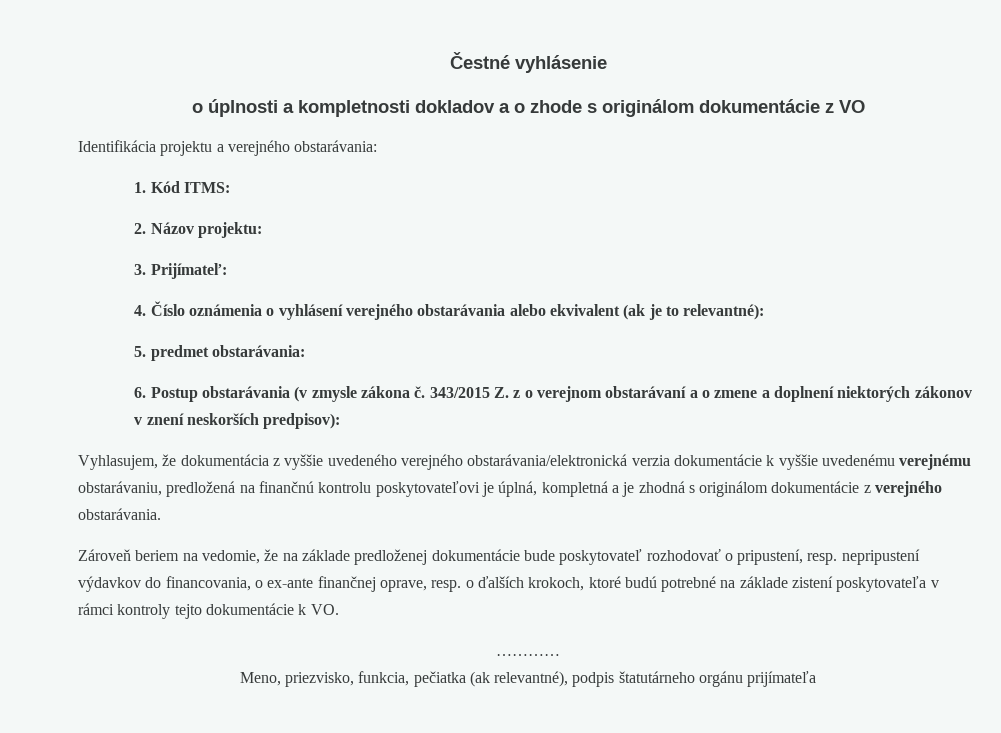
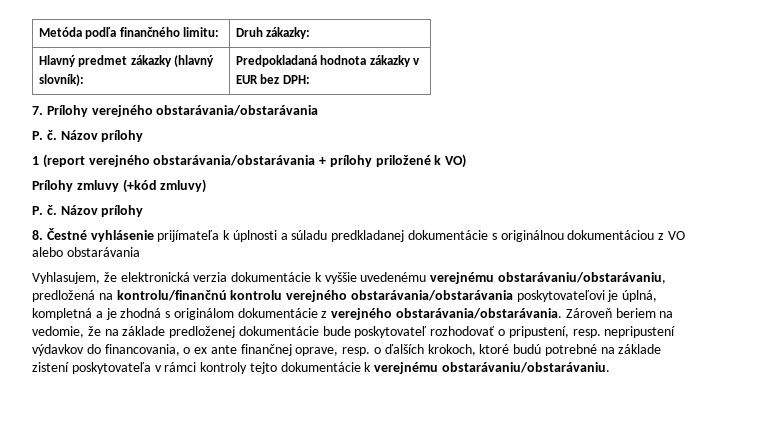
- Čestné vyhlásenie
- o úplnosti a kompletnosti dokladov a o zhode s originálom dokumentácie z VO
- Identifikácia projektu a verejného obstarávania:
- 1. Kód ITMS:
- 2. Názov projektu:
- 3. Prijímateľ:
- 4. Číslo oznámenia o vyhlásení verejného obstarávania alebo ekvivalent (ak je to relevantné):
- 5. predmet obstarávania:
- 6. Postup obstarávania (v zmysle zákona č. 343/2015 Z. z o verejnom obstarávaní a o zmene a doplnení niektorých zákonov v znení neskorších predpisov):
- Vyhlasujem, že dokumentácia z vyššie uvedeného verejného obstarávania/elektronická verzia dokumentácie k vyššie uvedenému verejnému obstarávaniu, predložená na finančnú kontrolu poskytovateľovi je úplná, kompletná a je zhodná s originálom dokumentácie z verejného obstarávania.
- Zároveň beriem na vedomie, že na základe predloženej dokumentácie bude poskytovateľ rozhodovať o pripustení, resp. nepripustení výdavkov do financovania, o ex-ante finančnej oprave, resp. o ďalších krokoch, ktoré budú potrebné na základe zistení poskytovateľa v rámci kontroly tejto dokumentácie k VO.
- …………
- Meno, priezvisko, funkcia, pečiatka (ak relevantné), podpis štatutárneho orgánu prijímateľa
+ Metóda podľa finančného limitu: | Druh zákazky:
+ Hlavný predmet zákazky (hlavný
+ slovník): | Predpokladaná hodnota zákazky v
+ EUR bez DPH:
+ 7. Prílohy verejného obstarávania/obstarávania
+ P. č. Názov prílohy
+ 1 (report verejného obstarávania/obstarávania + prílohy priložené k VO)
+ Prílohy zmluvy (+kód zmluvy)
+ P. č. Názov prílohy
+ 8. Čestné vyhlásenie prijímateľa k úplnosti a súladu predkladanej dokumentácie s originálnou dokumentáciou z VO alebo obstarávania
+ Vyhlasujem, že elektronická verzia dokumentácie k vyššie uvedenému verejnému obstarávaniu/obstarávaniu, predložená na kontrolu/finančnú kontrolu verejného obstarávania/obstarávania poskytovateľovi je úplná, kompletná a je zhodná s originálom dokumentácie z verejného obstarávania/obstarávania. Zároveň beriem na vedomie, že na základe predloženej dokumentácie bude poskytovateľ rozhodovať o pripustení, resp. nepripustení výdavkov do financovania, o ex ante finančnej oprave, resp. o ďalších krokoch, ktoré budú potrebné na základe zistení poskytovateľa v rámci kontroly tejto dokumentácie k verejnému obstarávaniu/obstarávaniu.

